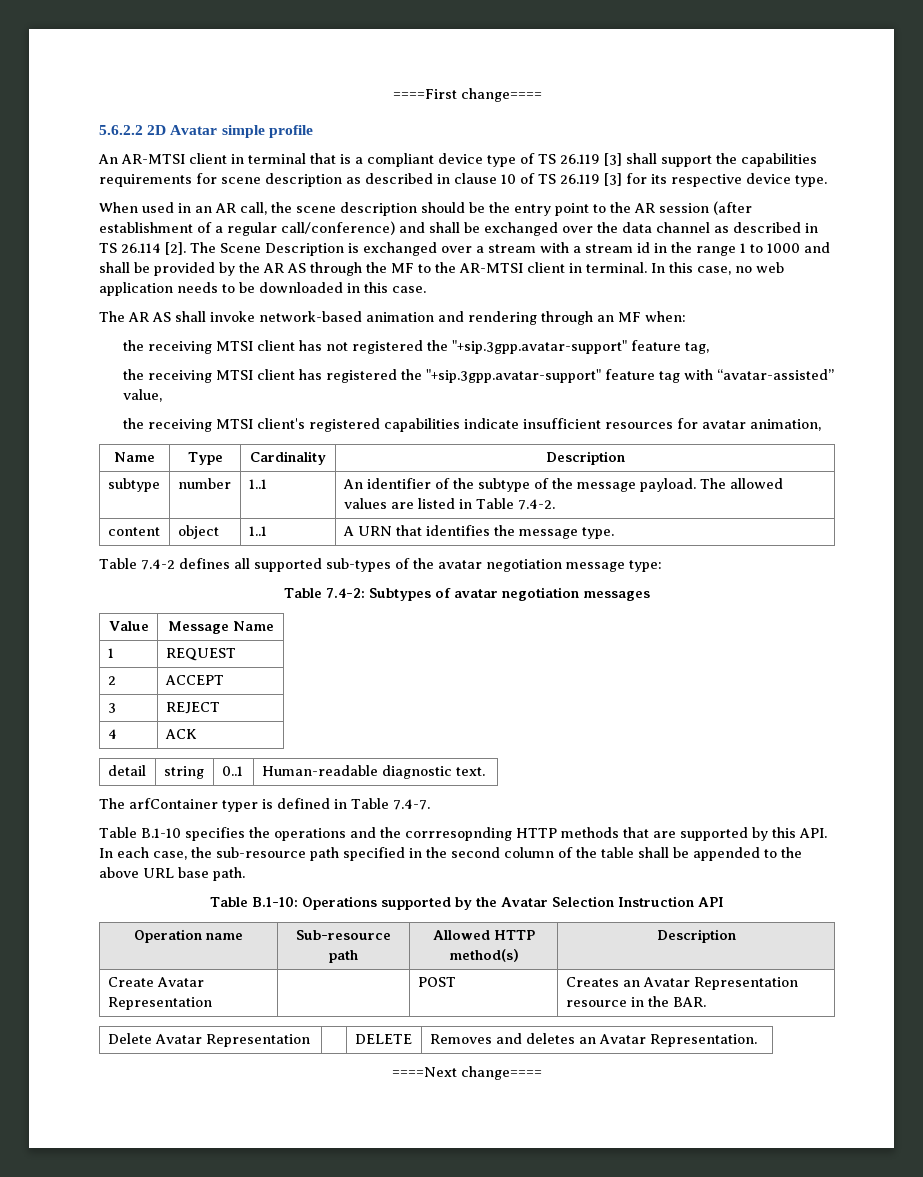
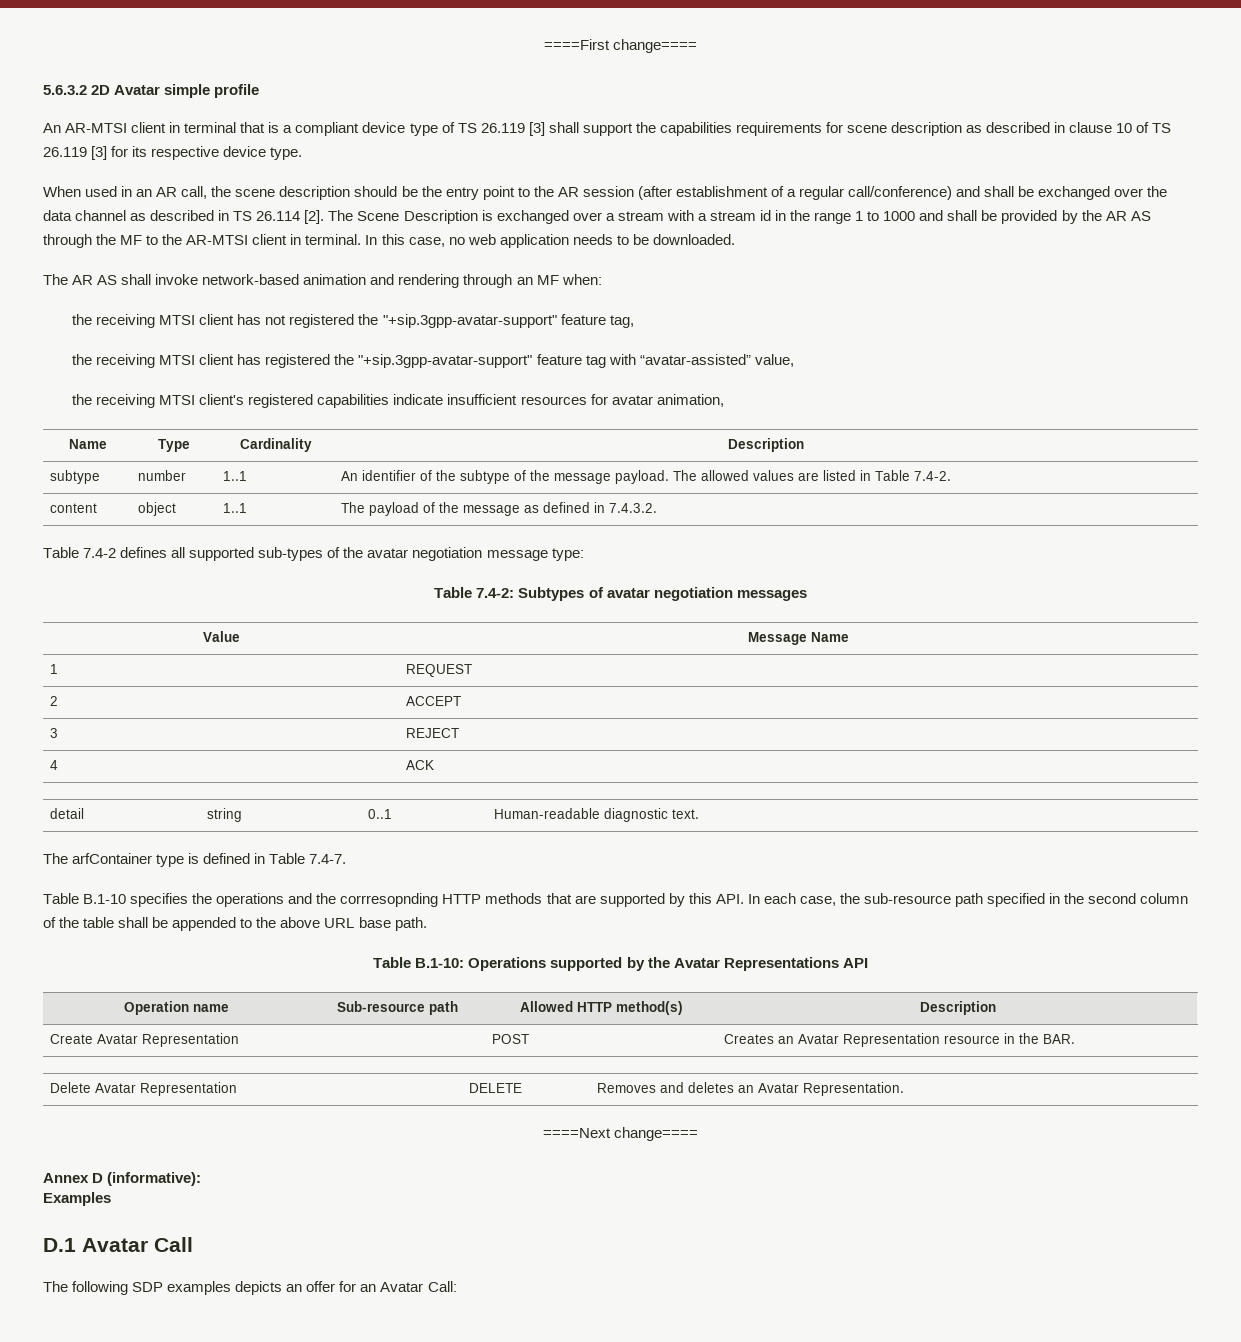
- 5.6.2.2 2D Avatar simple profile
+ 5.6.3.2 2D Avatar simple profile
- In this case, no web application needs to be downloaded in this case.
+ In this case, no web application needs to be downloaded.
- the receiving MTSI client has not registered the "+sip.3gpp.avatar-support" feature tag,
+ the receiving MTSI client has not registered the "+sip.3gpp-avatar-support" feature tag,
- the receiving MTSI client has registered the "+sip.3gpp.avatar-support" feature tag with “avatar-assisted” value,
+ the receiving MTSI client has registered the "+sip.3gpp-avatar-support" feature tag with “avatar-assisted” value,
- content | object | 1..1 | A URN that identifies the message type.
+ content | object | 1..1 | The payload of the message as defined in 7.4.3.2.
- The arfContainer typer is defined in Table 7.4-7.
+ The arfContainer type is defined in Table 7.4-7.
- Table B.1-10: Operations supported by the Avatar Selection Instruction API
+ Table B.1-10: Operations supported by the Avatar Representations API
+ Annex D (informative):
+ Examples
+ D.1 Avatar Call
+ The following SDP examples depicts an offer for an Avatar Call:

